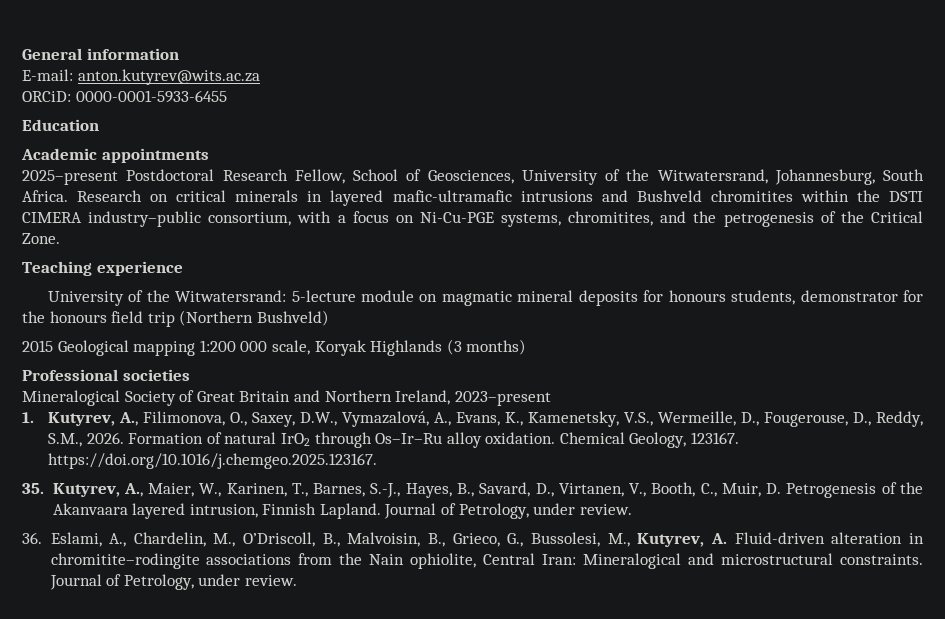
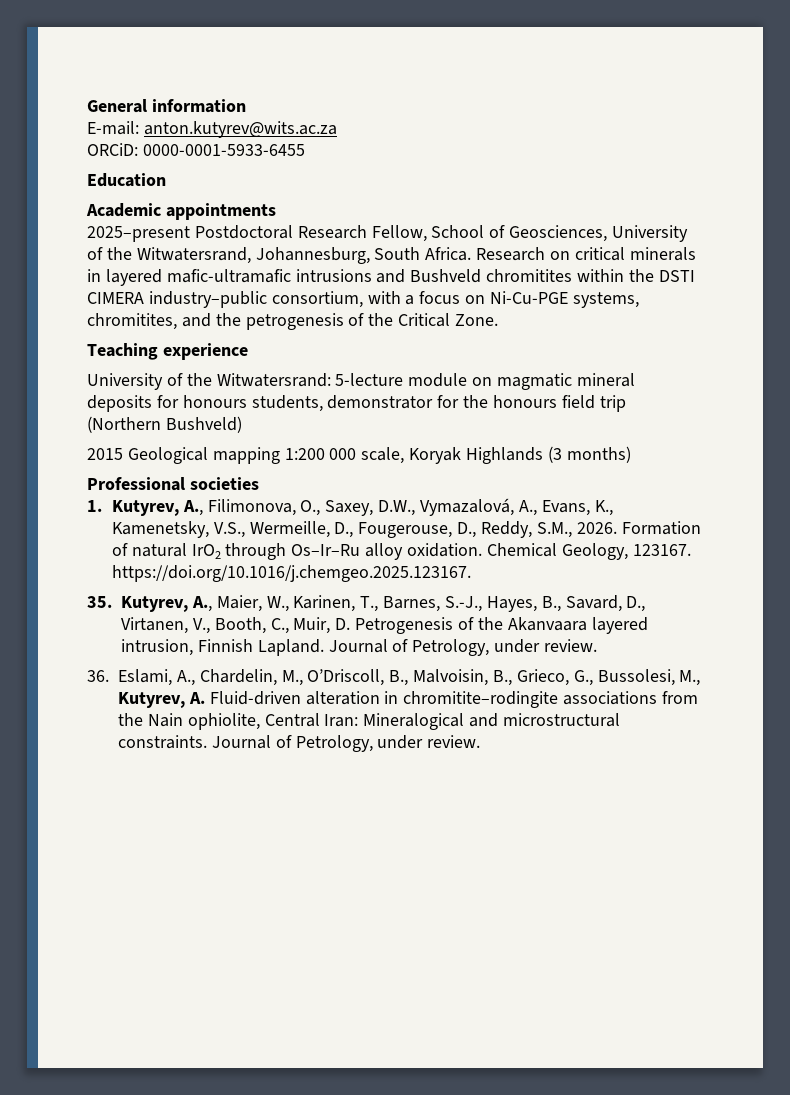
- Mineralogical Society of Great Britain and Northern Ireland, 2023–present

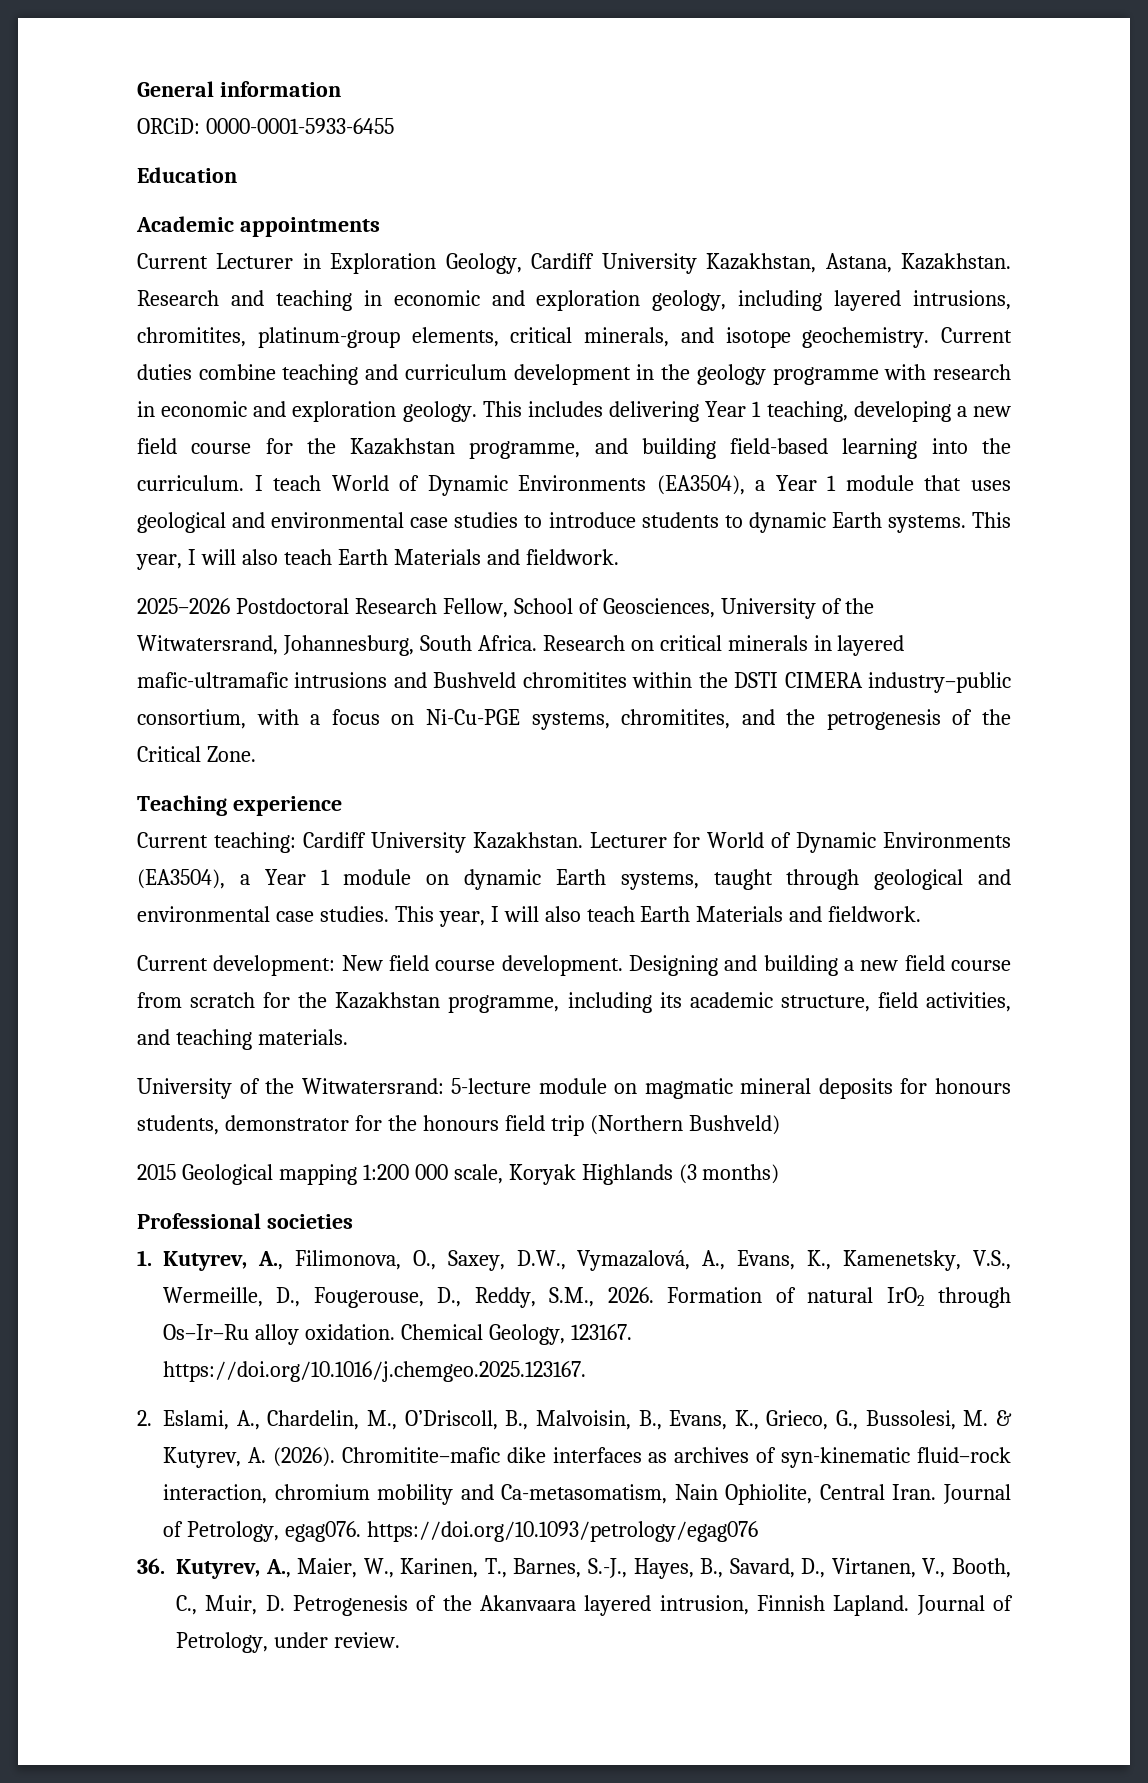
- E-mail: anton.kutyrev@wits.ac.za
- 2025–present Postdoctoral Research Fellow, School of Geosciences, University of the Witwatersrand, Johannesburg, South Africa.
+ Current Lecturer in Exploration Geology, Cardiff University Kazakhstan, Astana, Kazakhstan. Research and teaching in economic and exploration geology, including layered intrusions, chromitites, platinum-group elements, critical minerals, and isotope geochemistry. Current duties combine teaching and curriculum development in the geology programme with research in economic and exploration geology. This includes delivering Year 1 teaching, developing a new field course for the Kazakhstan programme, and building field-based learning into the curriculum. I teach World of Dynamic Environments (EA3504), a Year 1 module that uses geological and environmental case studies to introduce students to dynamic Earth systems. This year, I will also teach Earth Materials and fieldwork.
+ 2025–2026 Postdoctoral Research Fellow, School of Geosciences, University of the Witwatersrand, Johannesburg, South Africa.
+ Current teaching: Cardiff University Kazakhstan. Lecturer for World of Dynamic Environments (EA3504), a Year 1 module on dynamic Earth systems, taught through geological and environmental case studies. This year, I will also teach Earth Materials and fieldwork.
+ Current development: New field course development. Designing and building a new field course from scratch for the Kazakhstan programme, including its academic structure, field activities, and teaching materials.
- 35. Kutyrev, A., Maier, W., Karinen, T., Barnes, S.-J., Hayes, B., Savard, D., Virtanen, V., Booth, C., Muir, D. Petrogenesis of the Akanvaara layered intrusion, Finnish Lapland.
+ 2. Eslami, A., Chardelin, M., O’Driscoll, B., Malvoisin, B., Evans, K., Grieco, G., Bussolesi, M. & Kutyrev, A. (2026). Chromitite–mafic dike interfaces as archives of syn-kinematic fluid–rock interaction, chromium mobility and Ca-metasomatism, Nain Ophiolite, Central Iran. Journal of Petrology, egag076. https://doi.org/10.1093/petrology/egag076
+ 36. Kutyrev, A., Maier, W., Karinen, T., Barnes, S.-J., Hayes, B., Savard, D., Virtanen, V., Booth, C., Muir, D. Petrogenesis of the Akanvaara layered intrusion, Finnish Lapland.
- 36. Eslami, A., Chardelin, M., O’Driscoll, B., Malvoisin, B., Grieco, G., Bussolesi, M., Kutyrev, A. Fluid-driven alteration in chromitite–rodingite associations from the Nain ophiolite, Central Iran: Mineralogical and microstructural constraints. Journal of Petrology, under review.

